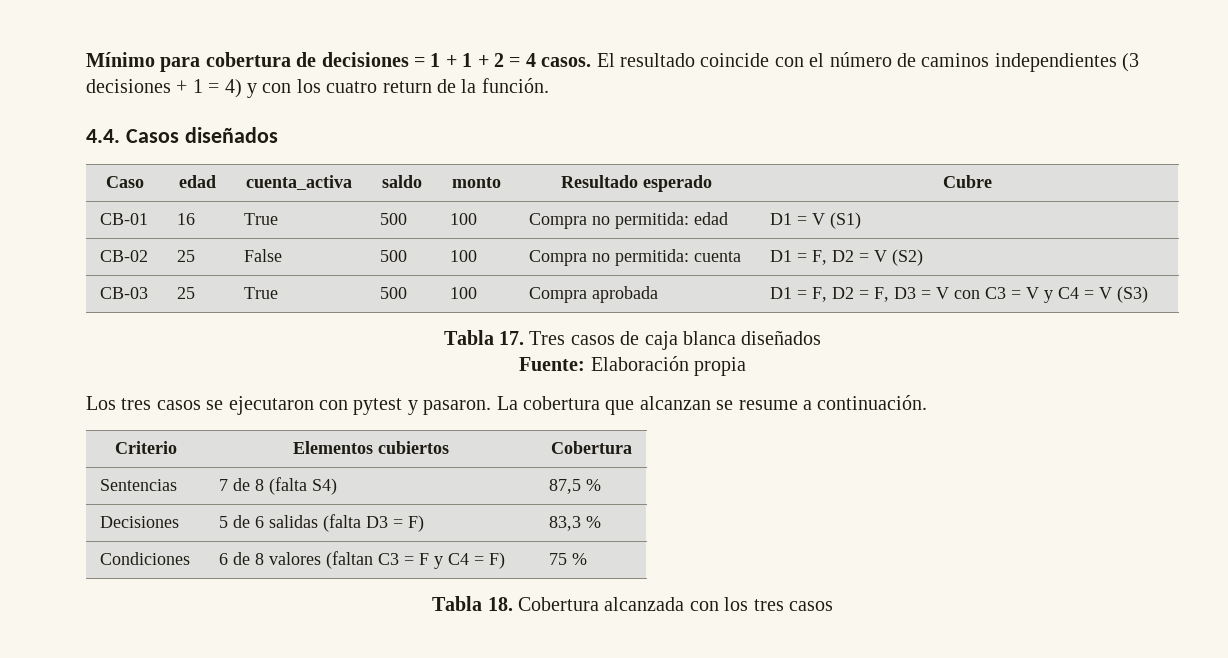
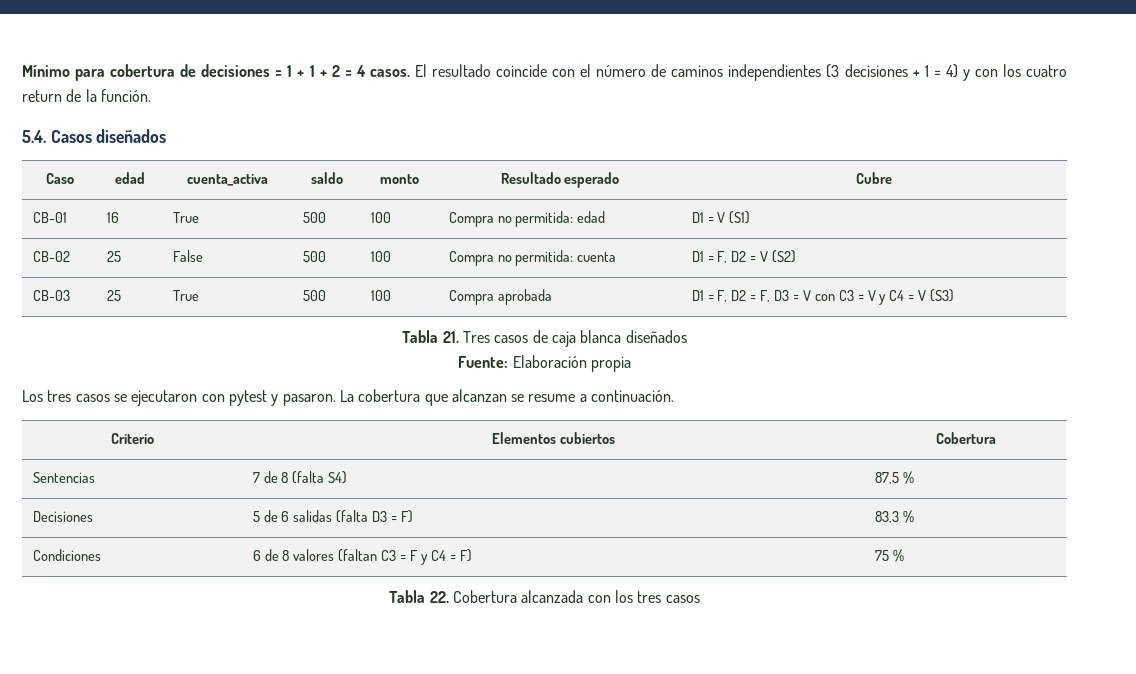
- 4.4. Casos diseñados
+ 5.4. Casos diseñados
- Tabla 17. Tres casos de caja blanca diseñados
+ Tabla 21. Tres casos de caja blanca diseñados
- Tabla 18. Cobertura alcanzada con los tres casos
+ Tabla 22. Cobertura alcanzada con los tres casos

